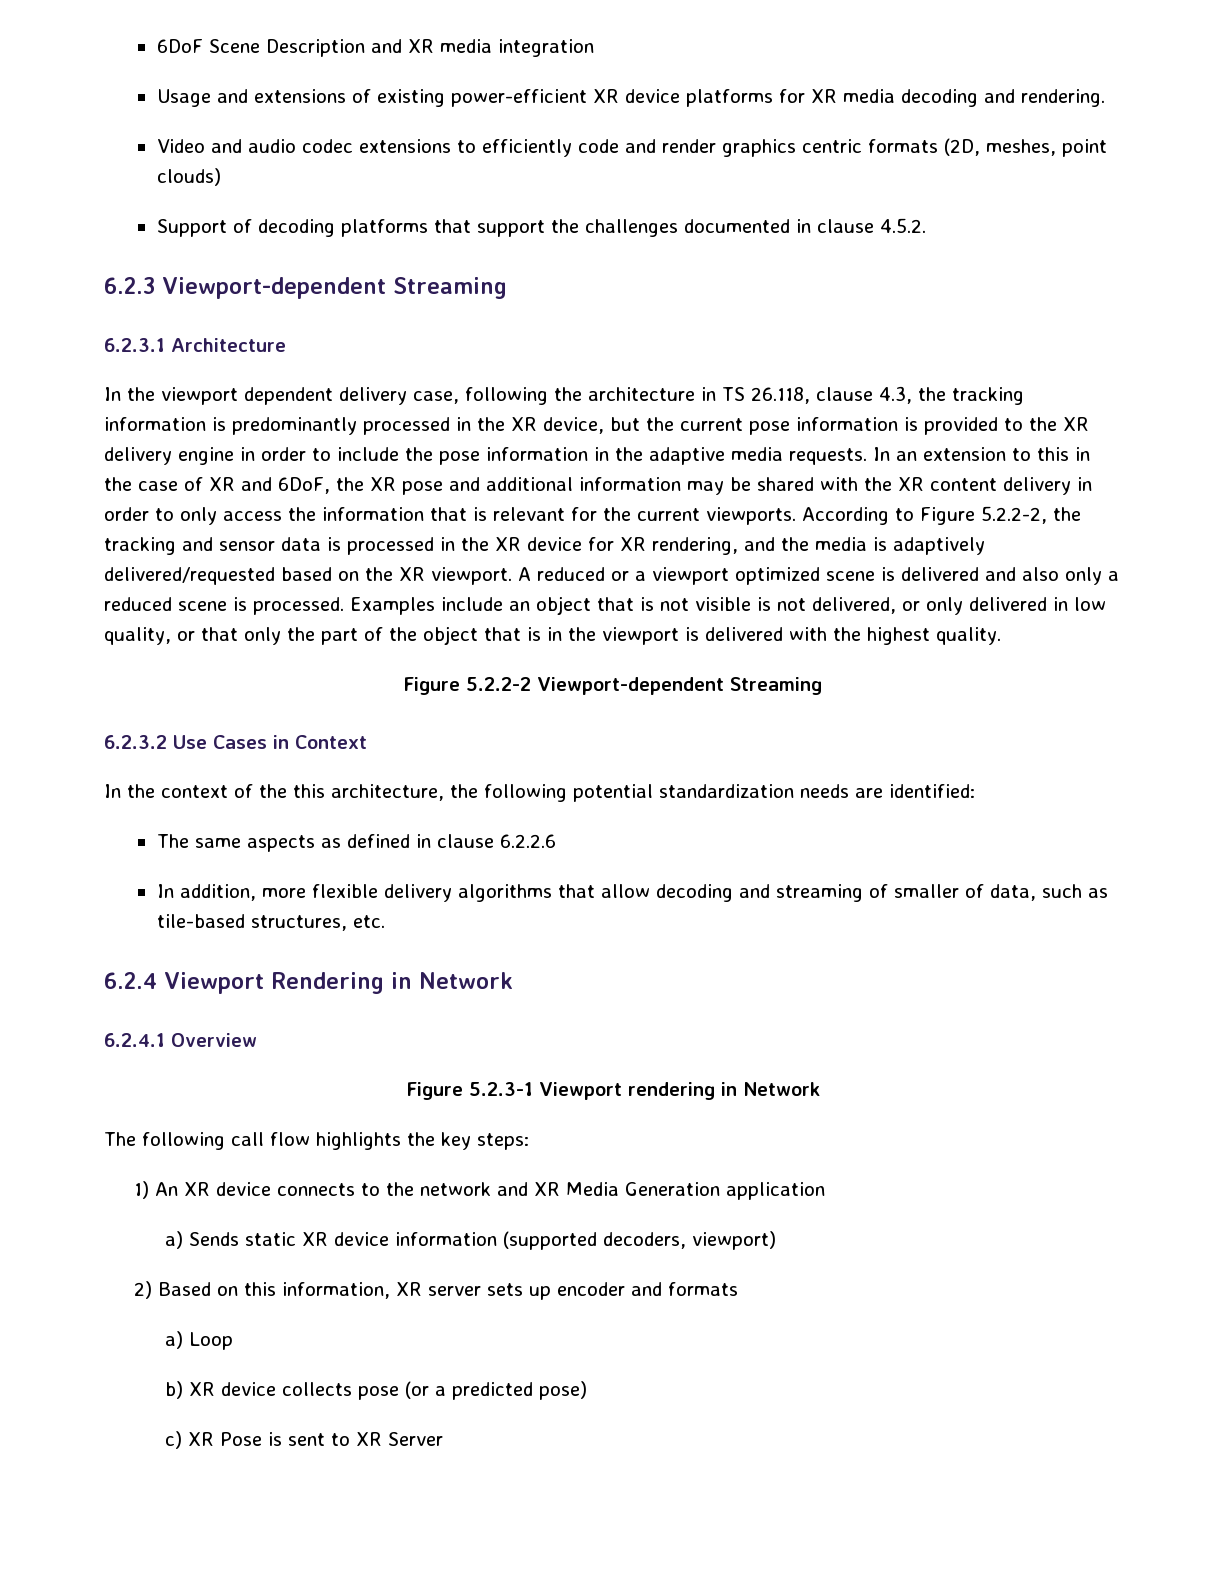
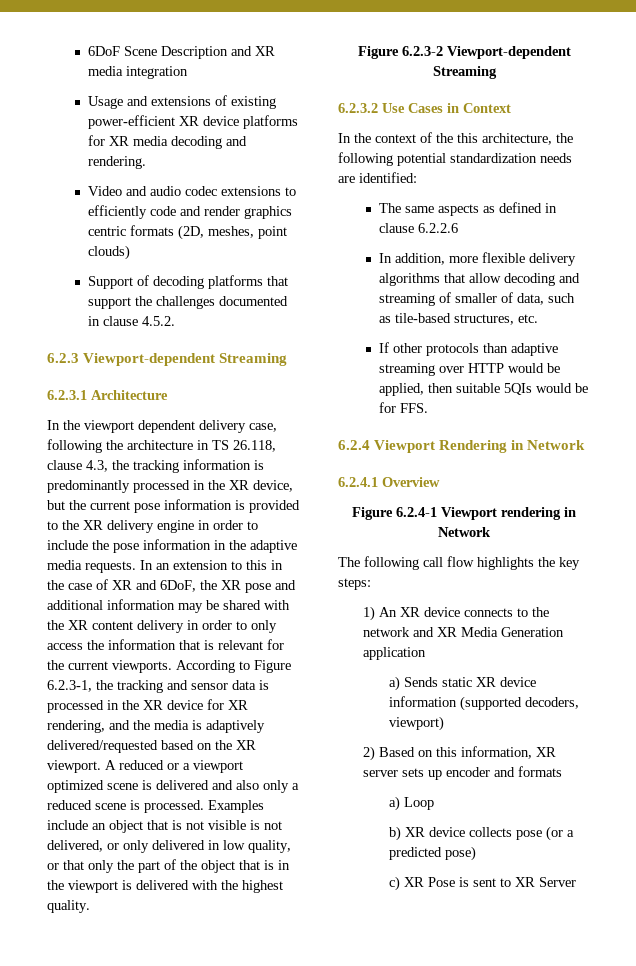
- According to Figure 5.2.2-2, the tracking and sensor data is processed in the XR device for XR rendering, and the media is adaptively delivered/requested based on the XR viewport.
+ According to Figure 6.2.3-1, the tracking and sensor data is processed in the XR device for XR rendering, and the media is adaptively delivered/requested based on the XR viewport.
- Figure 5.2.2-2 Viewport-dependent Streaming
+ Figure 6.2.3-2 Viewport-dependent Streaming
+ If other protocols than adaptive streaming over HTTP would be applied, then suitable 5QIs would be for FFS.
- Figure 5.2.3-1 Viewport rendering in Network
+ Figure 6.2.4-1 Viewport rendering in Network

